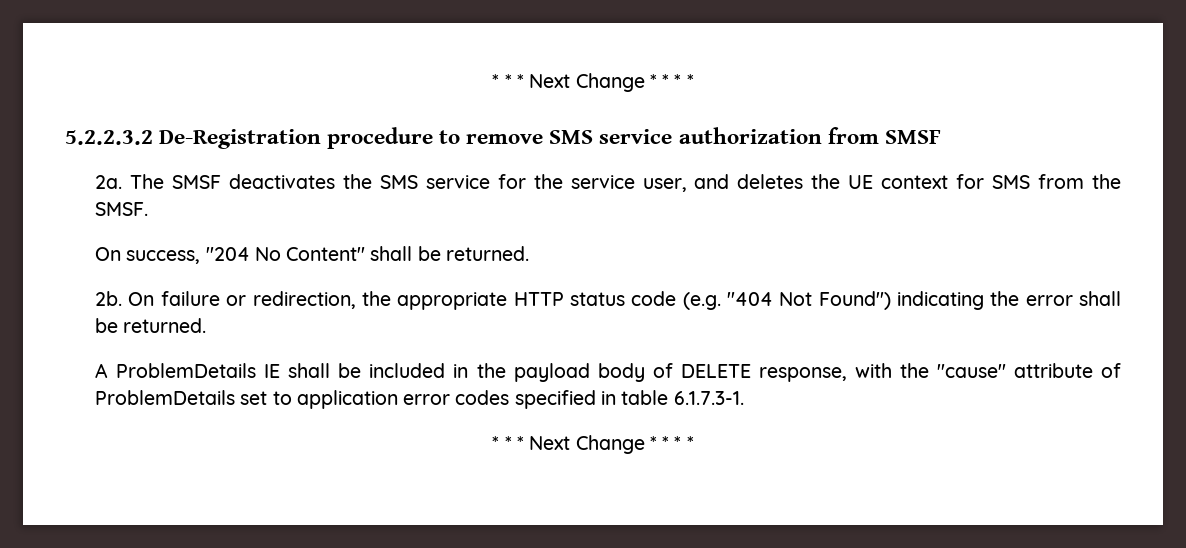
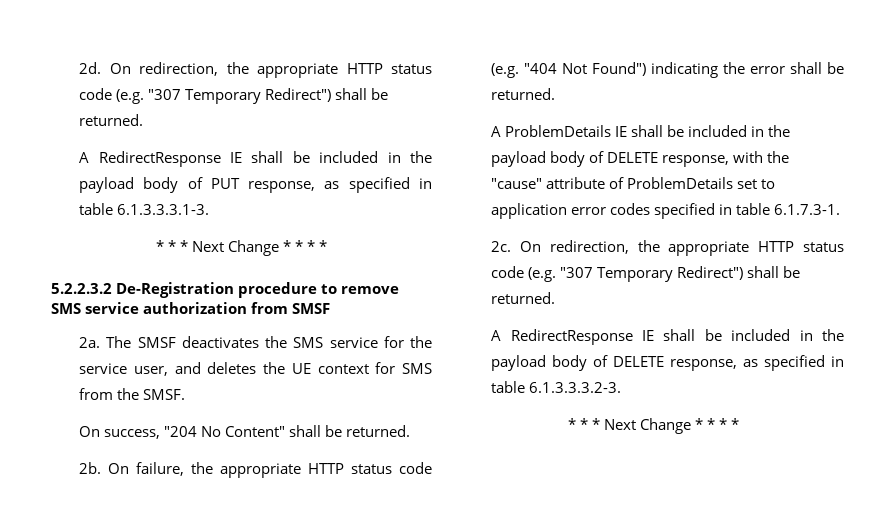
+ 2d. On redirection, the appropriate HTTP status code (e.g. "307 Temporary Redirect") shall be returned.
+ A RedirectResponse IE shall be included in the payload body of PUT response, as specified in table 6.1.3.3.3.1-3.
- On failure or redirection, the appropriate HTTP status code (e.g. "404 Not Found") indicating the error shall be returned.
+ On failure, the appropriate HTTP status code (e.g. "404 Not Found") indicating the error shall be returned.
+ 2c. On redirection, the appropriate HTTP status code (e.g. "307 Temporary Redirect") shall be returned.
+ A RedirectResponse IE shall be included in the payload body of DELETE response, as specified in table 6.1.3.3.3.2-3.

